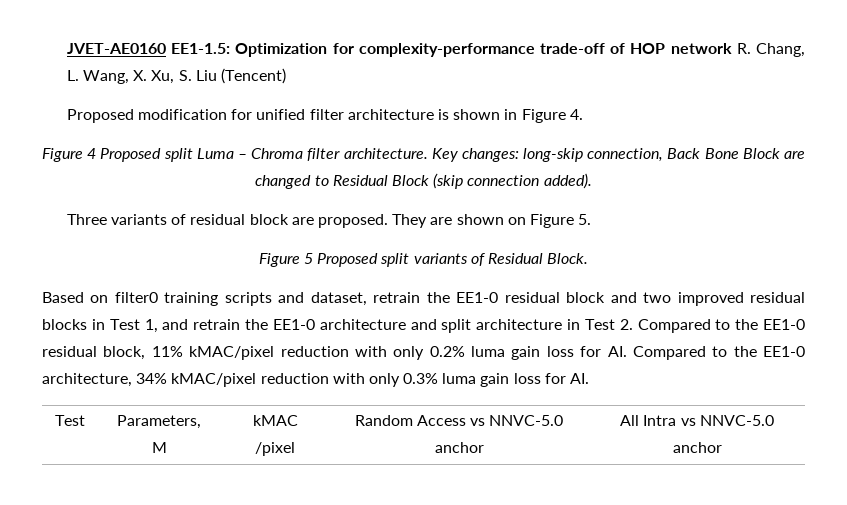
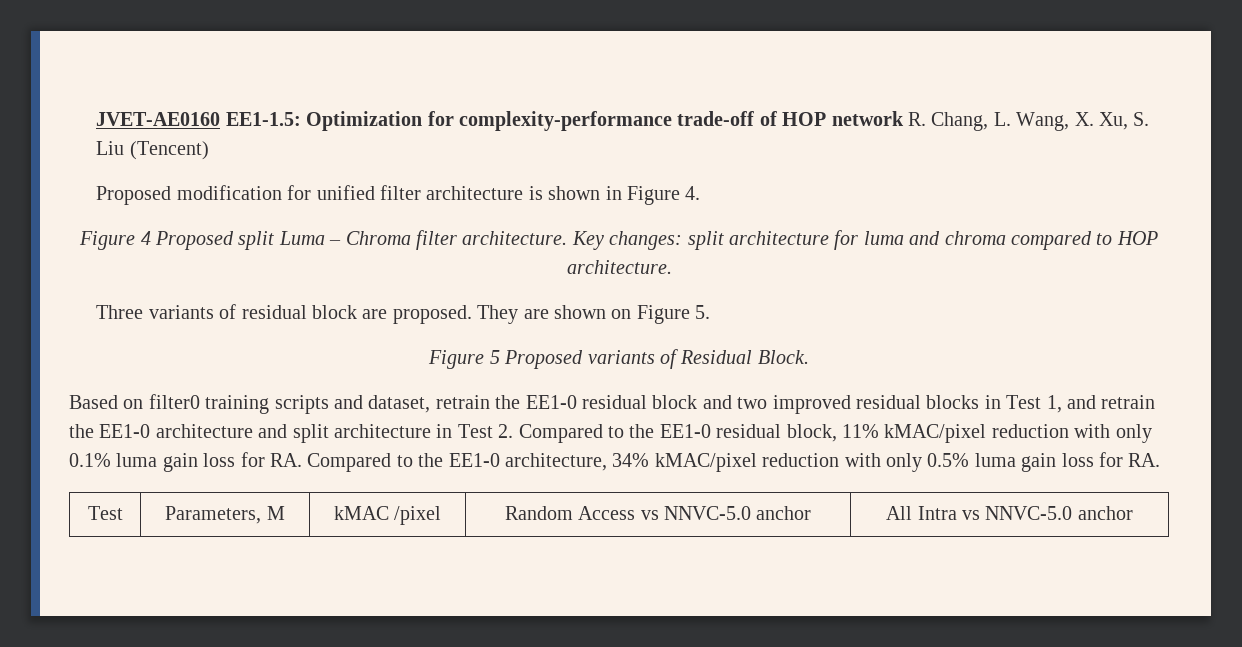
- Key changes: long-skip connection, Back Bone Block are changed to Residual Block (skip connection added).
+ Key changes: split architecture for luma and chroma compared to HOP architecture.
- Figure 5 Proposed split variants of Residual Block.
+ Figure 5 Proposed variants of Residual Block.
- Based on filter0 training scripts and dataset, retrain the EE1-0 residual block and two improved residual blocks in Test 1, and retrain the EE1-0 architecture and split architecture in Test 2. Compared to the EE1-0 residual block, 11% kMAC/pixel reduction with only 0.2% luma gain loss for AI. Compared to the EE1-0 architecture, 34% kMAC/pixel reduction with only 0.3% luma gain loss for AI.
+ Based on filter0 training scripts and dataset, retrain the EE1-0 residual block and two improved residual blocks in Test 1, and retrain the EE1-0 architecture and split architecture in Test 2. Compared to the EE1-0 residual block, 11% kMAC/pixel reduction with only 0.1% luma gain loss for RA. Compared to the EE1-0 architecture, 34% kMAC/pixel reduction with only 0.5% luma gain loss for RA.

